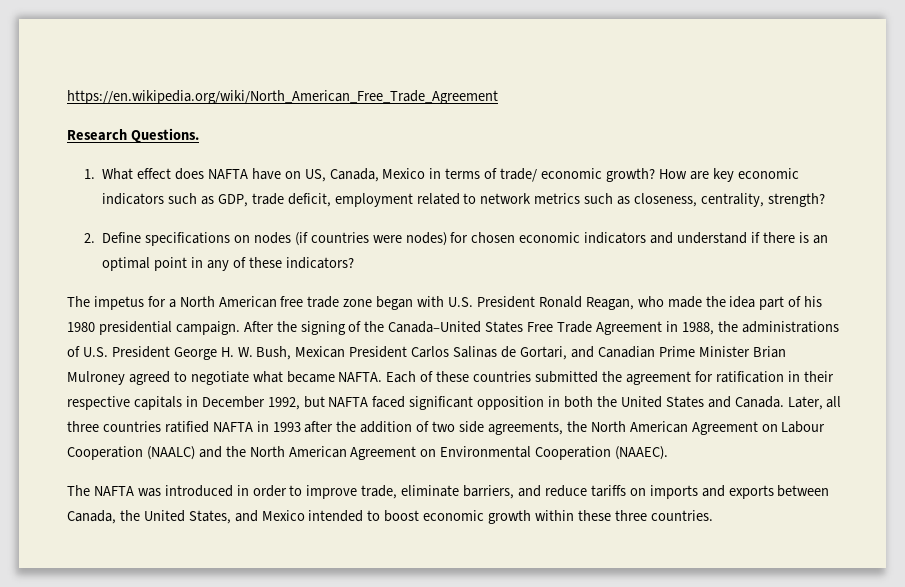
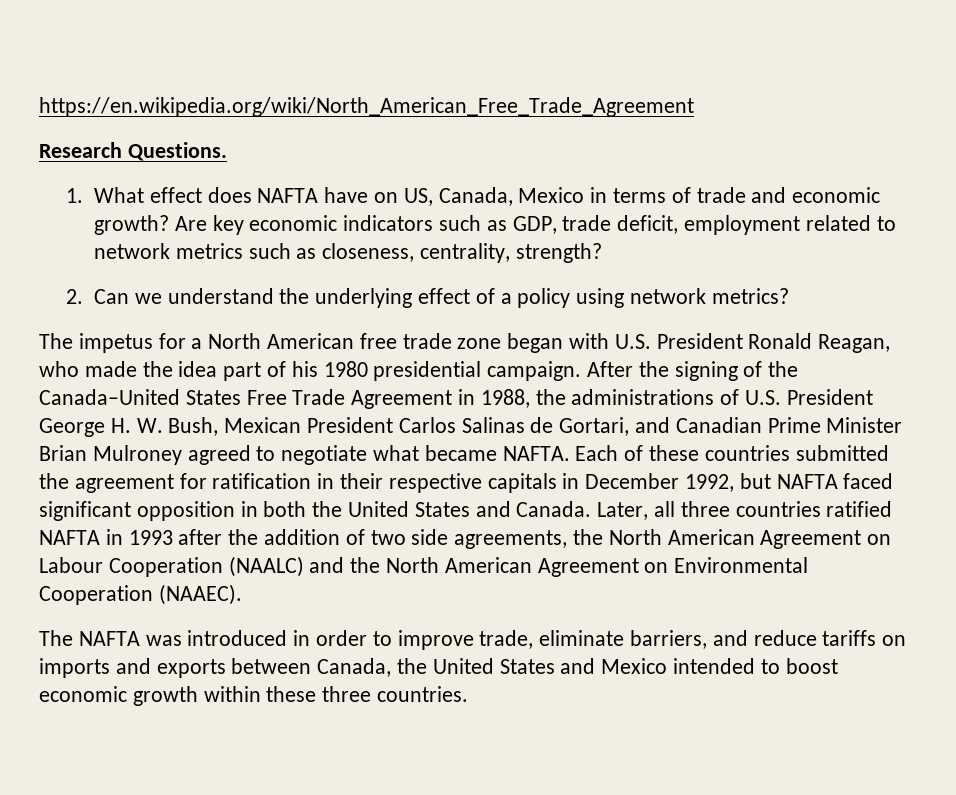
- 1. What effect does NAFTA have on US, Canada, Mexico in terms of trade/ economic growth? How are key economic indicators such as GDP, trade deficit, employment related to network metrics such as closeness, centrality, strength?
+ 1. What effect does NAFTA have on US, Canada, Mexico in terms of trade and economic growth? Are key economic indicators such as GDP, trade deficit, employment related to network metrics such as closeness, centrality, strength?
- 2. Define specifications on nodes (if countries were nodes) for chosen economic indicators and understand if there is an optimal point in any of these indicators?
+ 2. Can we understand the underlying effect of a policy using network metrics?
- The NAFTA was introduced in order to improve trade, eliminate barriers, and reduce tariffs on imports and exports between Canada, the United States, and Mexico intended to boost economic growth within these three countries.
+ The NAFTA was introduced in order to improve trade, eliminate barriers, and reduce tariffs on imports and exports between Canada, the United States and Mexico intended to boost economic growth within these three countries.

